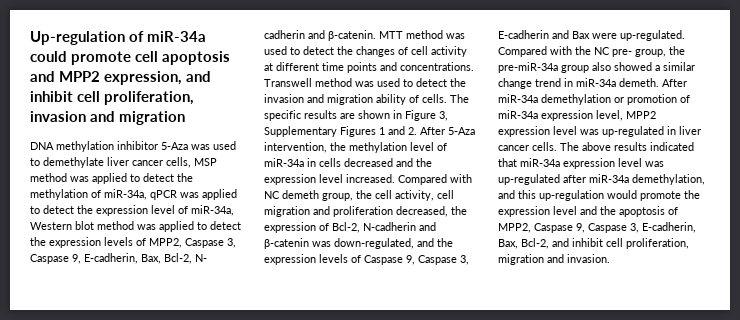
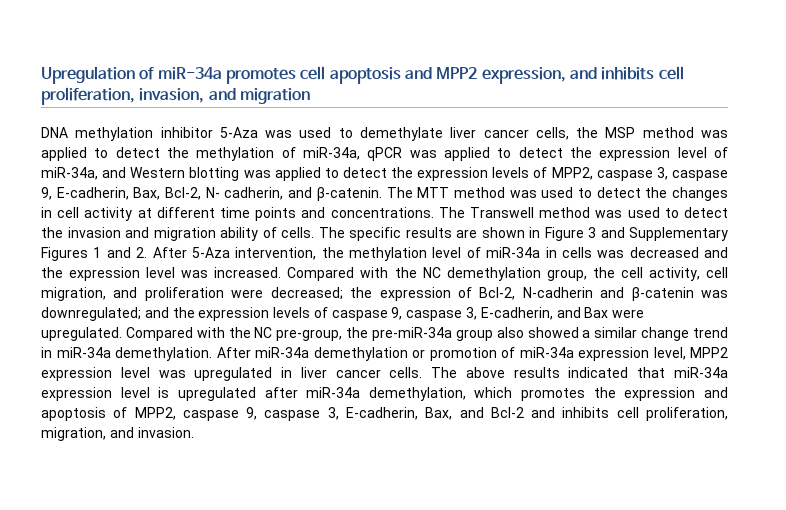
- Up-regulation of miR-34a could promote cell apoptosis and MPP2 expression, and inhibit cell proliferation, invasion and migration
+ Upregulation of miR-34a promotes cell apoptosis and MPP2 expression, and inhibits cell proliferation, invasion, and migration
- DNA methylation inhibitor 5-Aza was used to demethylate liver cancer cells, MSP method was applied to detect the methylation of miR-34a, qPCR was applied to detect the expression level of miR-34a, Western blot method was applied to detect the expression levels of MPP2, Caspase 3, Caspase 9, E-cadherin, Bax, Bcl-2, N- cadherin and β-catenin.
+ DNA methylation inhibitor 5-Aza was used to demethylate liver cancer cells, the MSP method was applied to detect the methylation of miR-34a, qPCR was applied to detect the expression level of miR-34a, and Western blotting was applied to detect the expression levels of MPP2, caspase 3, caspase 9, E-cadherin, Bax, Bcl-2, N- cadherin, and β-catenin.
- MTT method was used to detect the changes of cell activity at different time points and concentrations.
+ The MTT method was used to detect the changes in cell activity at different time points and concentrations.
- Transwell method was used to detect the invasion and migration ability of cells.
+ The Transwell method was used to detect the invasion and migration ability of cells.
- The specific results are shown in Figure 3, Supplementary Figures 1 and 2. After 5-Aza intervention, the methylation level of miR-34a in cells decreased and the expression level increased.
+ The specific results are shown in Figure 3 and Supplementary Figures 1 and 2. After 5-Aza intervention, the methylation level of miR-34a in cells was decreased and the expression level was increased.
- Compared with NC demeth group, the cell activity, cell migration and proliferation decreased, the expression of Bcl-2, N-cadherin and β-catenin was down-regulated, and the expression levels of Caspase 9, Caspase 3, E-cadherin and Bax were up-regulated. Compared with the NC pre- group, the pre-miR-34a group also showed a similar change trend in miR-34a demeth.
+ Compared with the NC demethylation group, the cell activity, cell migration, and proliferation were decreased; the expression of Bcl-2, N-cadherin and β-catenin was downregulated; and the expression levels of caspase 9, caspase 3, E-cadherin, and Bax were upregulated. Compared with the NC pre-group, the pre-miR-34a group also showed a similar change trend in miR-34a demethylation.
- After miR-34a demethylation or promotion of miR-34a expression level, MPP2 expression level was up-regulated in liver cancer cells.
+ After miR-34a demethylation or promotion of miR-34a expression level, MPP2 expression level was upregulated in liver cancer cells.
- The above results indicated that miR-34a expression level was up-regulated after miR-34a demethylation, and this up-regulation would promote the expression level and the apoptosis of MPP2, Caspase 9, Caspase 3, E-cadherin, Bax, Bcl-2, and inhibit cell proliferation, migration and invasion.
+ The above results indicated that miR-34a expression level is upregulated after miR-34a demethylation, which promotes the expression and apoptosis of MPP2, caspase 9, caspase 3, E-cadherin, Bax, and Bcl-2 and inhibits cell proliferation, migration, and invasion.

